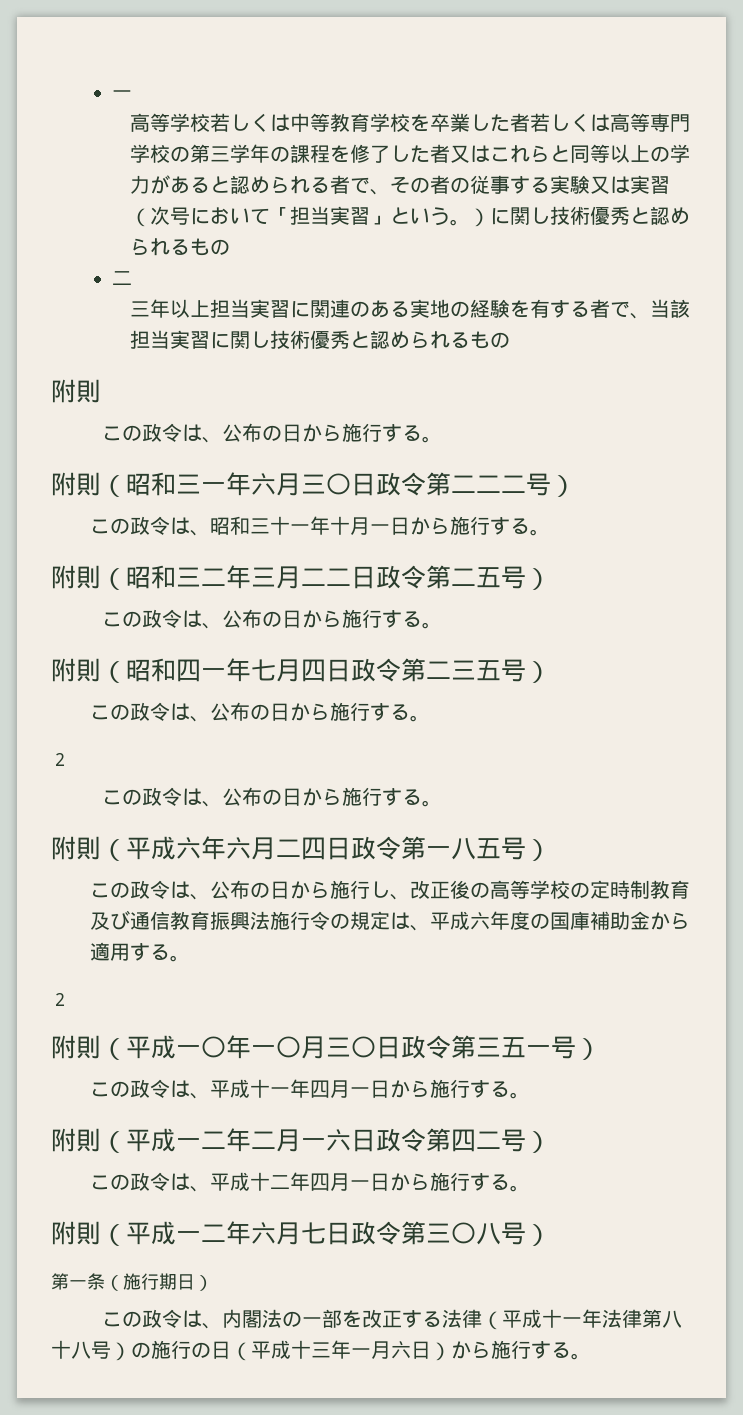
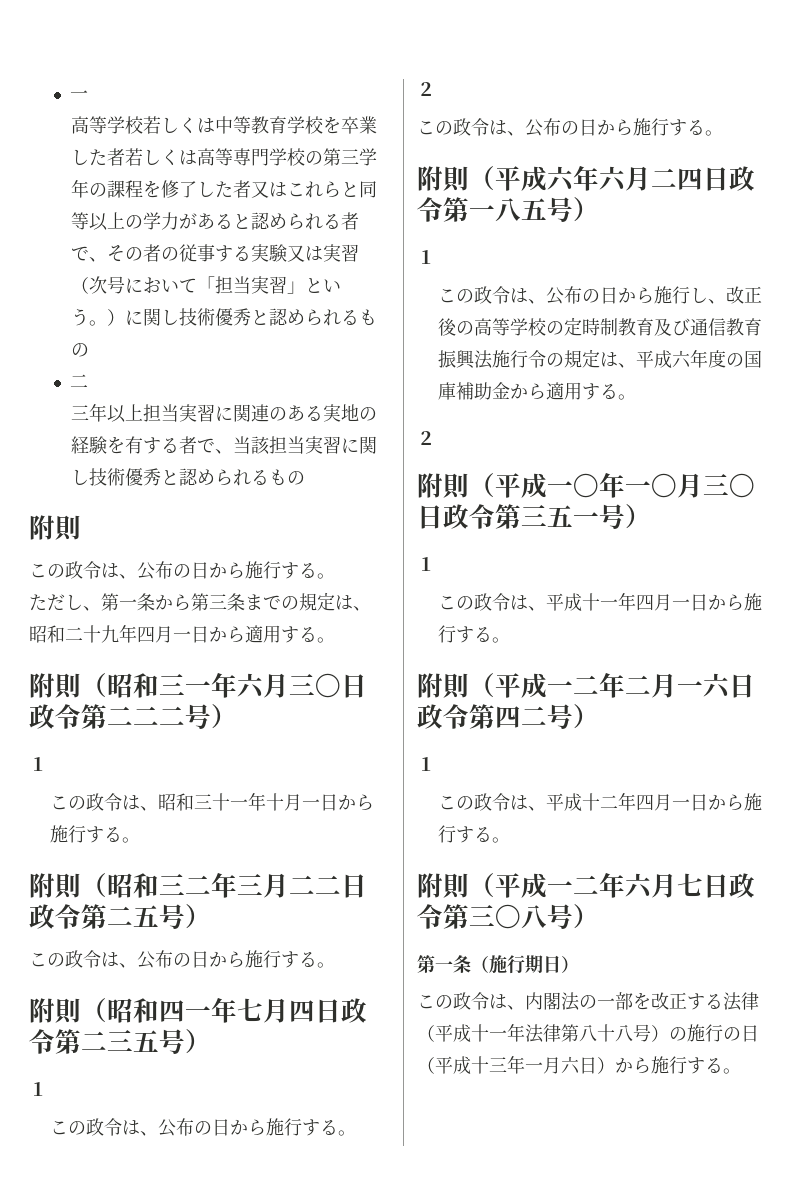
+ ただし、第一条から第三条までの規定は、昭和二十九年四月一日から適用する。
  附則（昭和三一年六月三〇日政令第二二二号）
+ １
  附則（昭和四一年七月四日政令第二三五号）
+ １
  附則（平成六年六月二四日政令第一八五号）
+ １
  附則（平成一〇年一〇月三〇日政令第三五一号）
+ １
  附則（平成一二年二月一六日政令第四二号）
+ １

